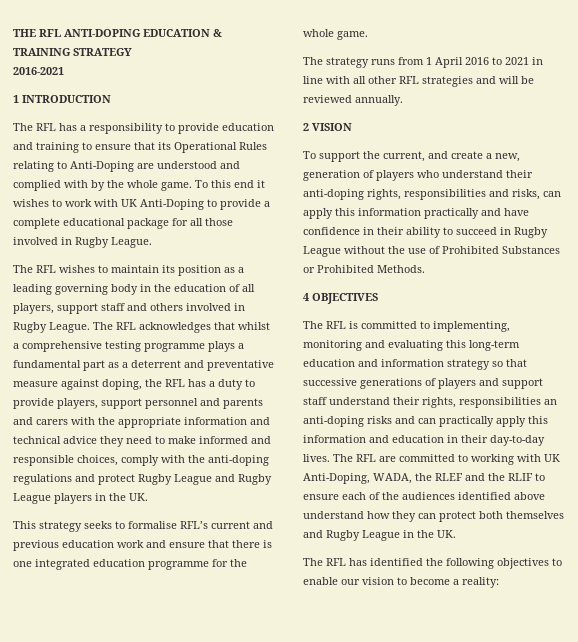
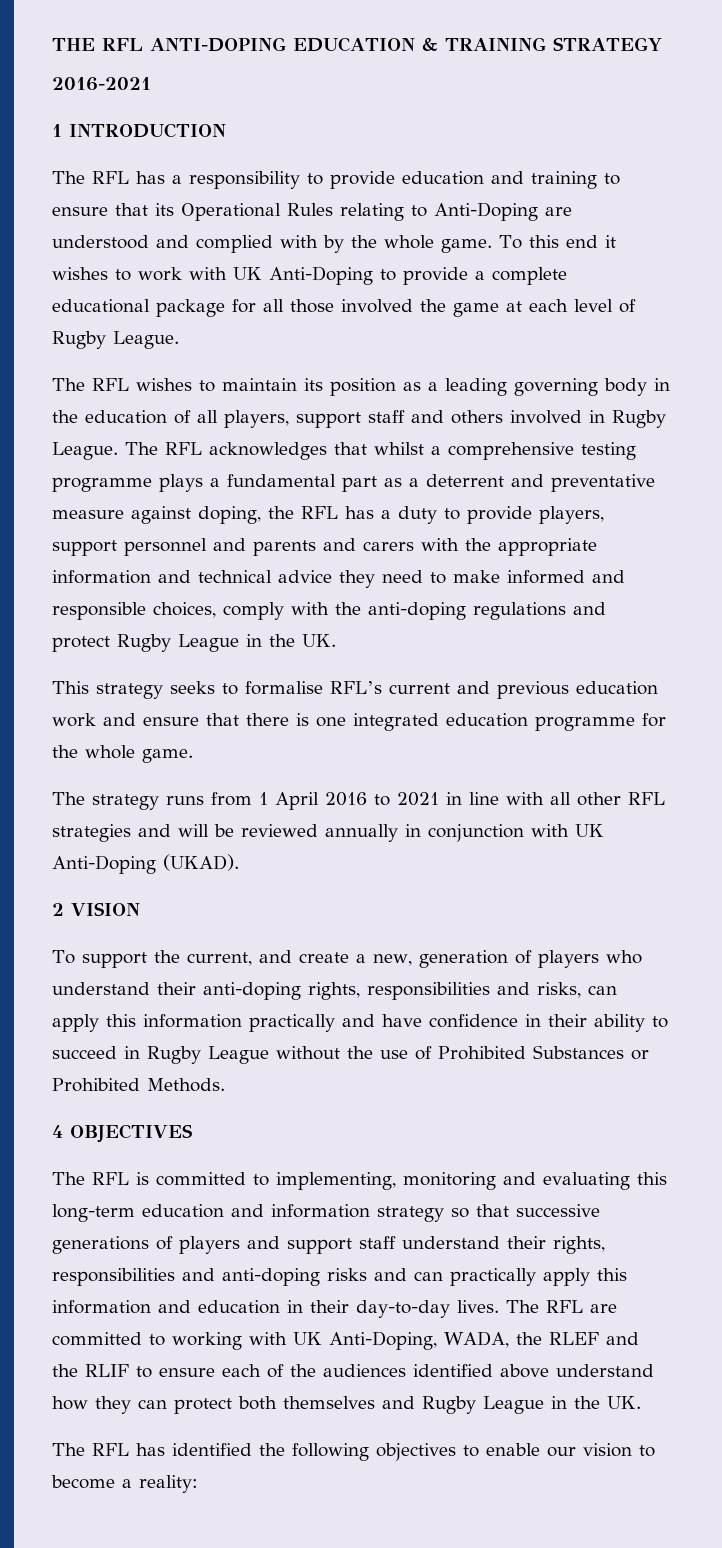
- To this end it wishes to work with UK Anti-Doping to provide a complete educational package for all those involved in Rugby League.
+ To this end it wishes to work with UK Anti-Doping to provide a complete educational package for all those involved the game at each level of Rugby League.
- The RFL acknowledges that whilst a comprehensive testing programme plays a fundamental part as a deterrent and preventative measure against doping, the RFL has a duty to provide players, support personnel and parents and carers with the appropriate information and technical advice they need to make informed and responsible choices, comply with the anti-doping regulations and protect Rugby League and Rugby League players in the UK.
+ The RFL acknowledges that whilst a comprehensive testing programme plays a fundamental part as a deterrent and preventative measure against doping, the RFL has a duty to provide players, support personnel and parents and carers with the appropriate information and technical advice they need to make informed and responsible choices, comply with the anti-doping regulations and protect Rugby League in the UK.
- The strategy runs from 1 April 2016 to 2021 in line with all other RFL strategies and will be reviewed annually.
+ The strategy runs from 1 April 2016 to 2021 in line with all other RFL strategies and will be reviewed annually in conjunction with UK Anti-Doping (UKAD).
- The RFL is committed to implementing, monitoring and evaluating this long-term education and information strategy so that successive generations of players and support staff understand their rights, responsibilities an anti-doping risks and can practically apply this information and education in their day-to-day lives.
+ The RFL is committed to implementing, monitoring and evaluating this long-term education and information strategy so that successive generations of players and support staff understand their rights, responsibilities and anti-doping risks and can practically apply this information and education in their day-to-day lives.

